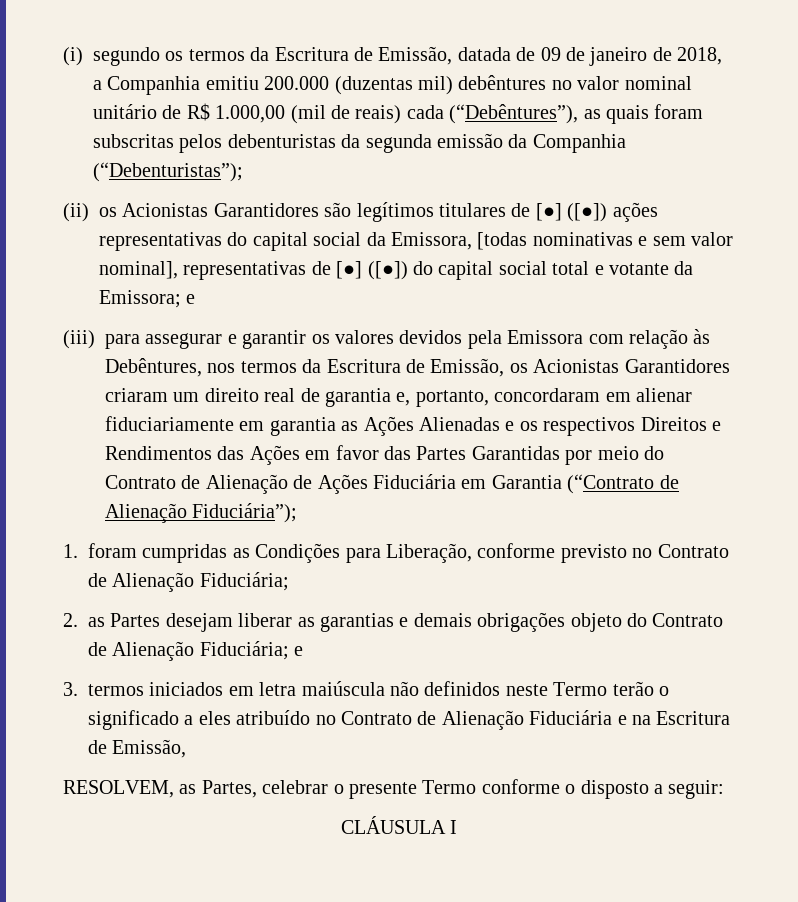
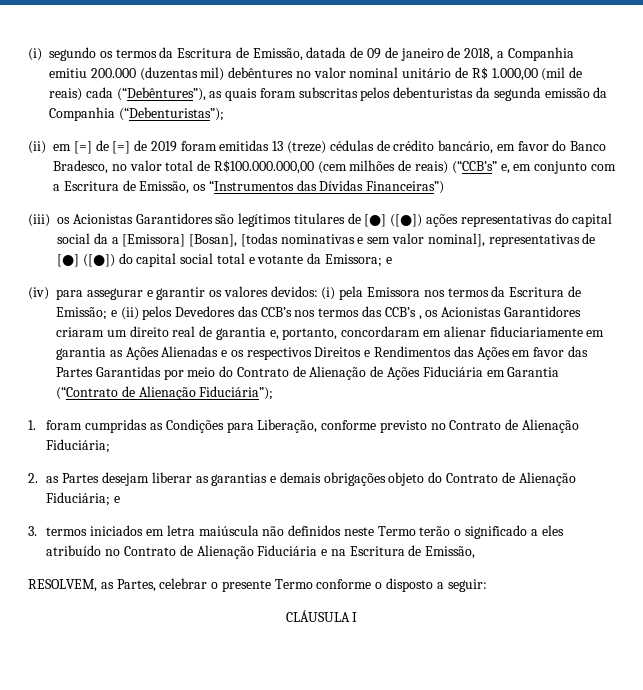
- (ii) os Acionistas Garantidores são legítimos titulares de [●] ([●]) ações representativas do capital social da Emissora, [todas nominativas e sem valor nominal], representativas de [●] ([●]) do capital social total e votante da Emissora; e
+ (ii) em [=] de [=] de 2019 foram emitidas 13 (treze) cédulas de crédito bancário, em favor do Banco Bradesco, no valor total de R$100.000.000,00 (cem milhões de reais) (“CCB’s” e, em conjunto com a Escritura de Emissão, os “Instrumentos das Dívidas Financeiras”)
+ (iii) os Acionistas Garantidores são legítimos titulares de [●] ([●]) ações representativas do capital social da a [Emissora] [Bosan], [todas nominativas e sem valor nominal], representativas de [●] ([●]) do capital social total e votante da Emissora; e
- (iii) para assegurar e garantir os valores devidos pela Emissora com relação às Debêntures, nos termos da Escritura de Emissão, os Acionistas Garantidores criaram um direito real de garantia e, portanto, concordaram em alienar fiduciariamente em garantia as Ações Alienadas e os respectivos Direitos e Rendimentos das Ações em favor das Partes Garantidas por meio do Contrato de Alienação de Ações Fiduciária em Garantia (“Contrato de Alienação Fiduciária”);
+ (iv) para assegurar e garantir os valores devidos: (i) pela Emissora nos termos da Escritura de Emissão; e (ii) pelos Devedores das CCB’s nos termos das CCB’s , os Acionistas Garantidores criaram um direito real de garantia e, portanto, concordaram em alienar fiduciariamente em garantia as Ações Alienadas e os respectivos Direitos e Rendimentos das Ações em favor das Partes Garantidas por meio do Contrato de Alienação de Ações Fiduciária em Garantia (“Contrato de Alienação Fiduciária”);

